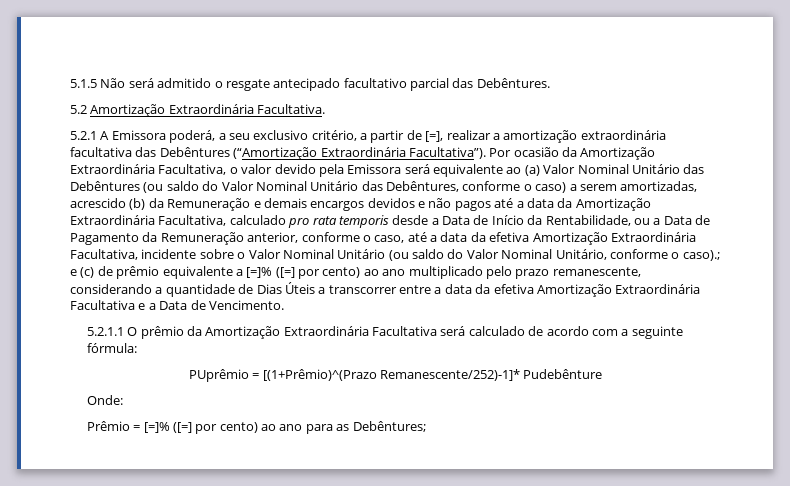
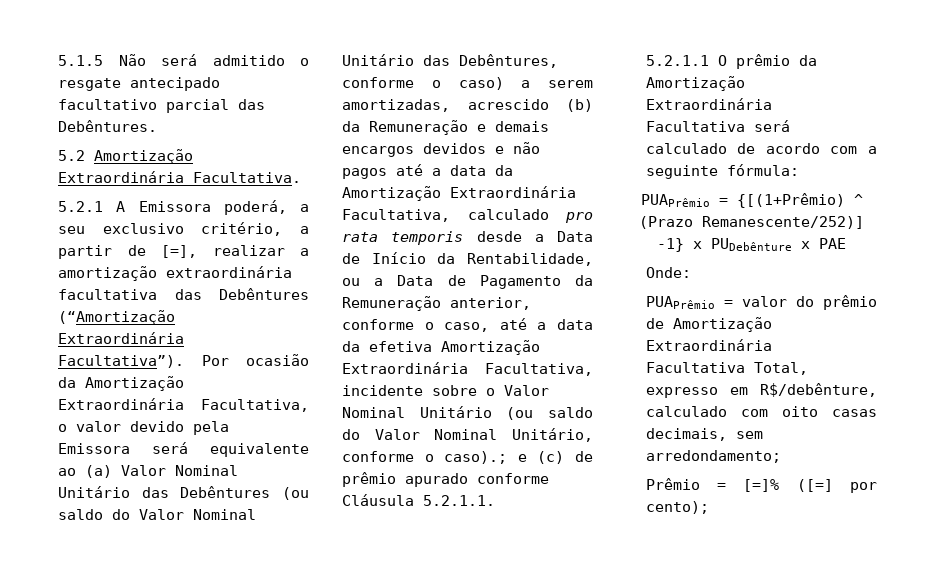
- e (c) de prêmio equivalente a [=]% ([=] por cento) ao ano multiplicado pelo prazo remanescente, considerando a quantidade de Dias Úteis a transcorrer entre a data da efetiva Amortização Extraordinária Facultativa e a Data de Vencimento.
+ e (c) de prêmio apurado conforme Cláusula 5.2.1.1.
- PUprêmio = [(1+Prêmio)^(Prazo Remanescente/252)-1]* Pudebênture
+ PUAPrêmio = {[(1+Prêmio) ^ (Prazo Remanescente/252)] -1} x PUDebênture x PAE
  Onde:
+ PUAPrêmio = valor do prêmio de Amortização Extraordinária Facultativa Total, expresso em R$/debênture, calculado com oito casas decimais, sem arredondamento;
- Prêmio = [=]% ([=] por cento) ao ano para as Debêntures;
+ Prêmio = [=]% ([=] por cento);

